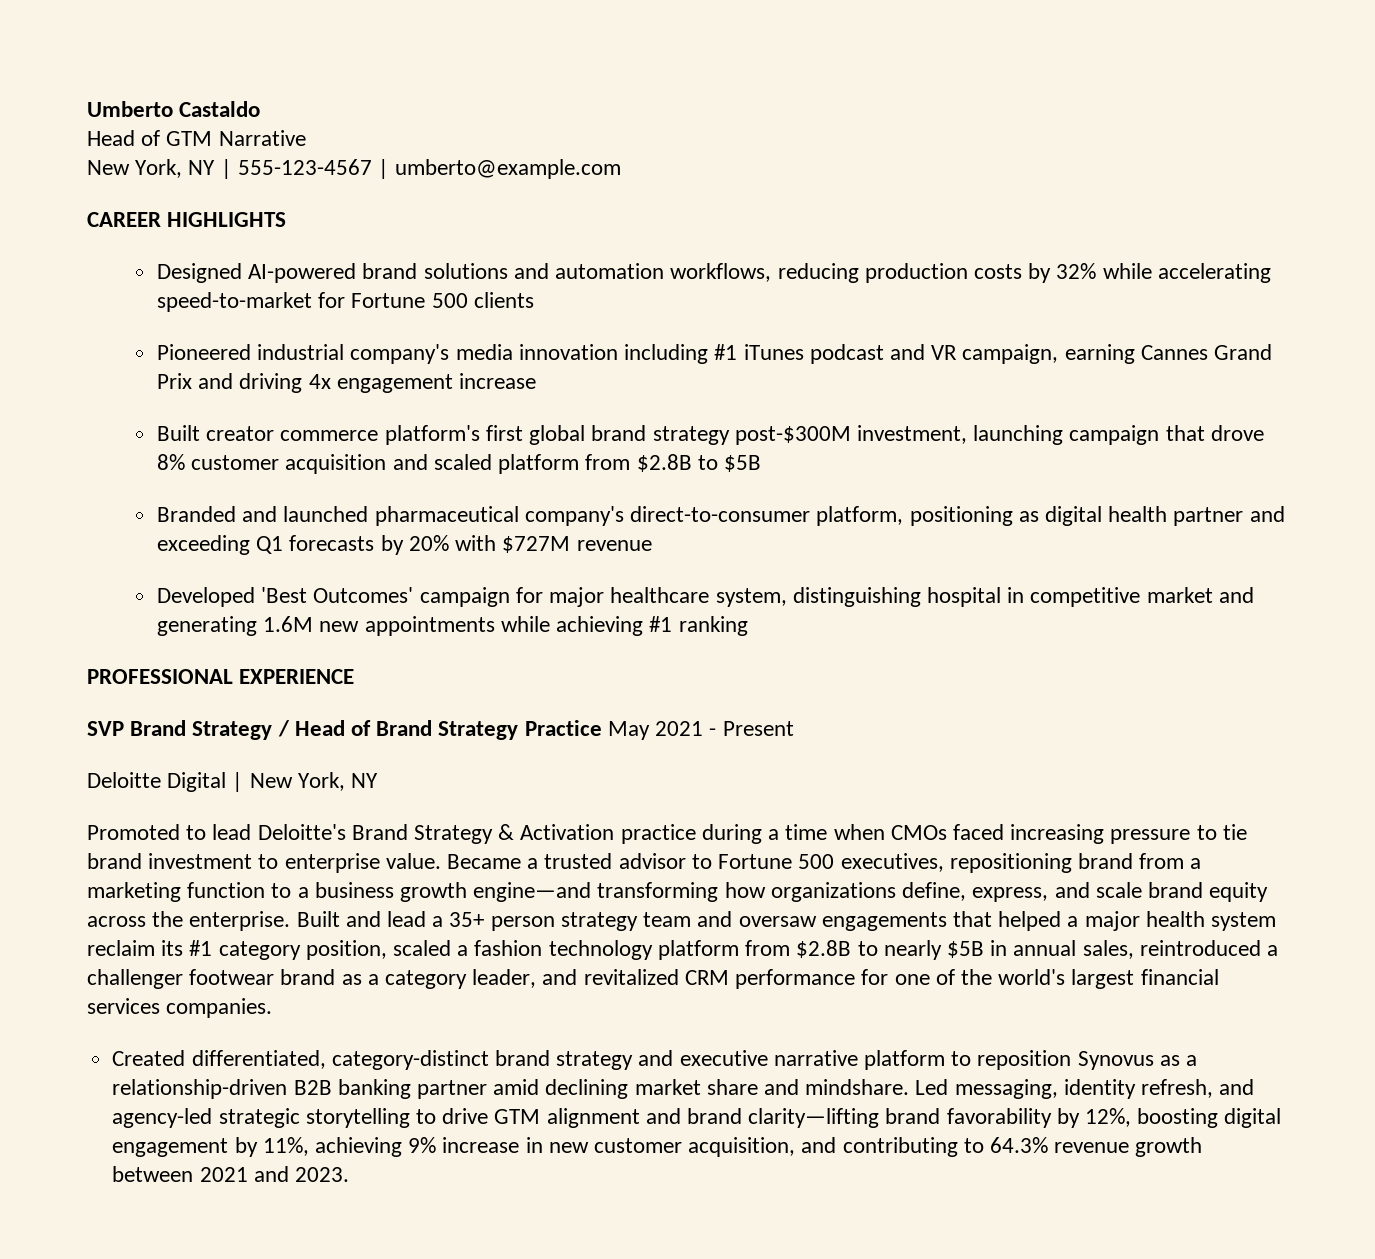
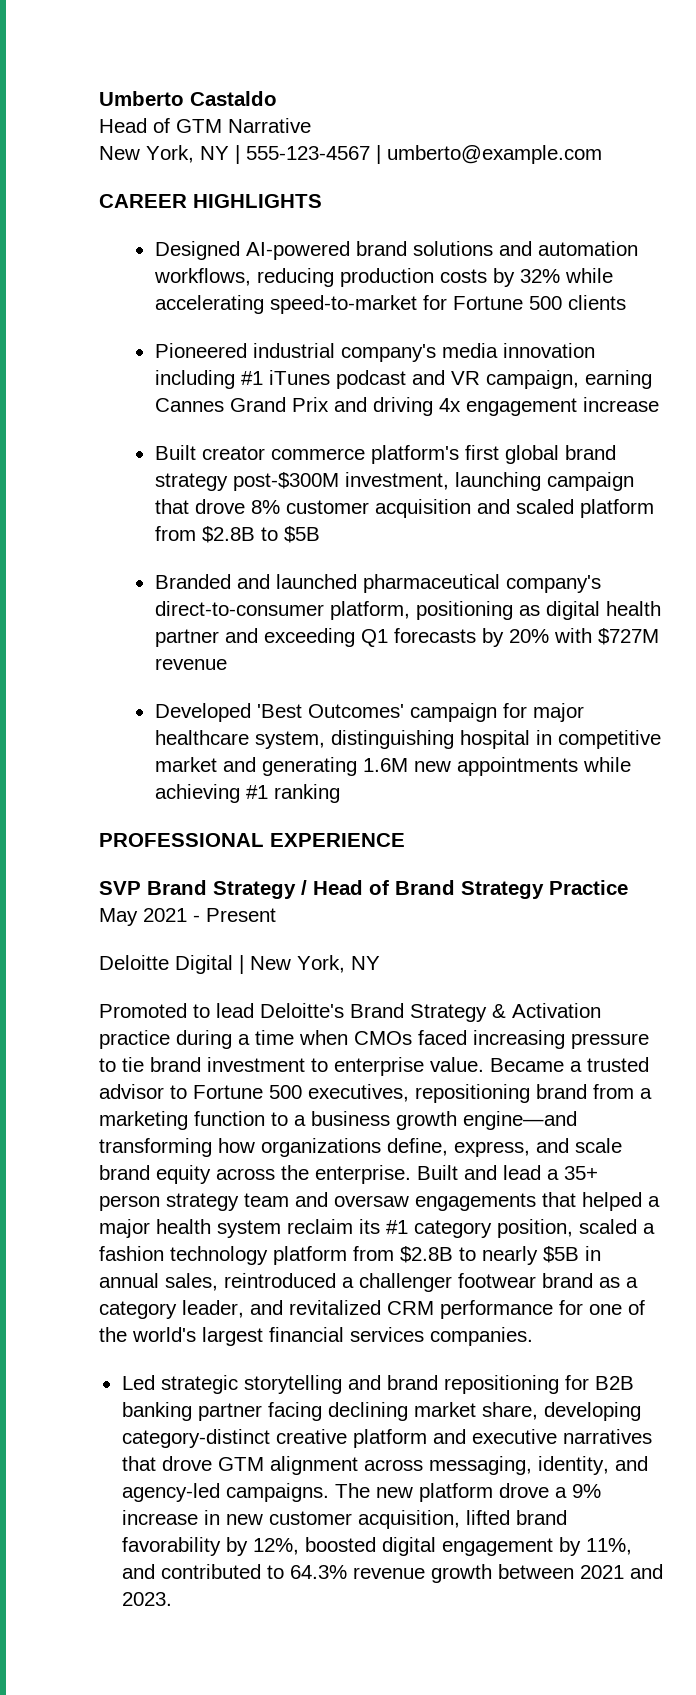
- Created differentiated, category-distinct brand strategy and executive narrative platform to reposition Synovus as a relationship-driven B2B banking partner amid declining market share and mindshare. Led messaging, identity refresh, and agency-led strategic storytelling to drive GTM alignment and brand clarity—lifting brand favorability by 12%, boosting digital engagement by 11%, achieving 9% increase in new customer acquisition, and contributing to 64.3% revenue growth between 2021 and 2023.
+ Led strategic storytelling and brand repositioning for B2B banking partner facing declining market share, developing category-distinct creative platform and executive narratives that drove GTM alignment across messaging, identity, and agency-led campaigns. The new platform drove a 9% increase in new customer acquisition, lifted brand favorability by 12%, boosted digital engagement by 11%, and contributed to 64.3% revenue growth between 2021 and 2023.

